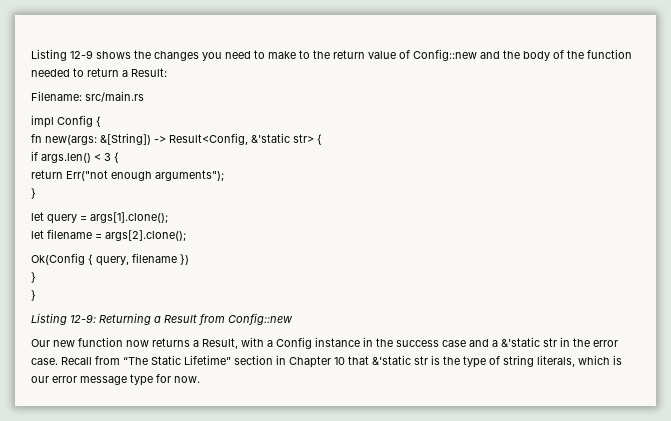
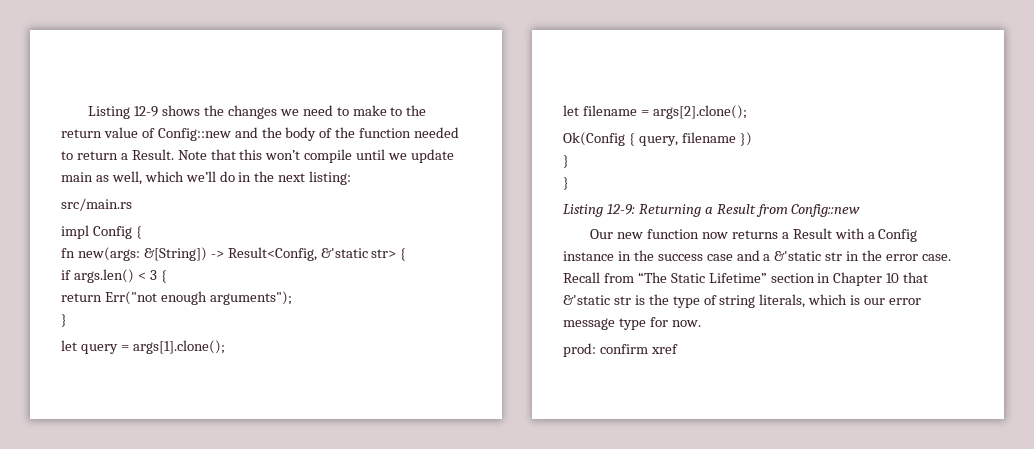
- Listing 12-9 shows the changes you need to make to the return value of Config::new and the body of the function needed to return a Result:
- Filename: src/main.rs
+ Listing 12-9 shows the changes we need to make to the return value of Config::new and the body of the function needed to return a Result. Note that this won’t compile until we update main as well, which we’ll do in the next listing:
+ src/main.rs
- Our new function now returns a Result, with a Config instance in the success case and a &'static str in the error case.
+ Our new function now returns a Result with a Config instance in the success case and a &'static str in the error case.
+ prod: confirm xref

